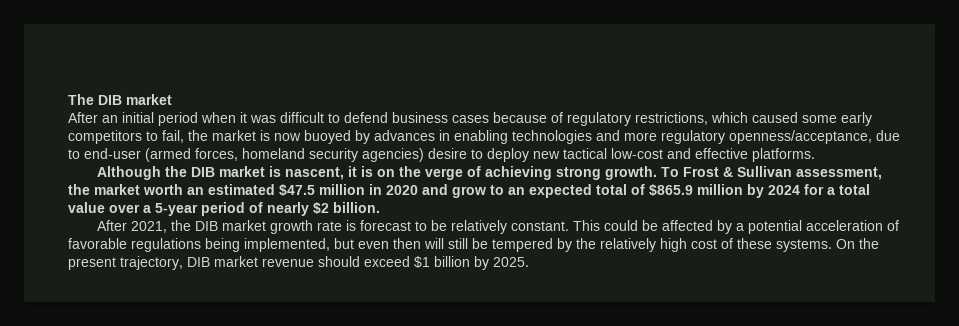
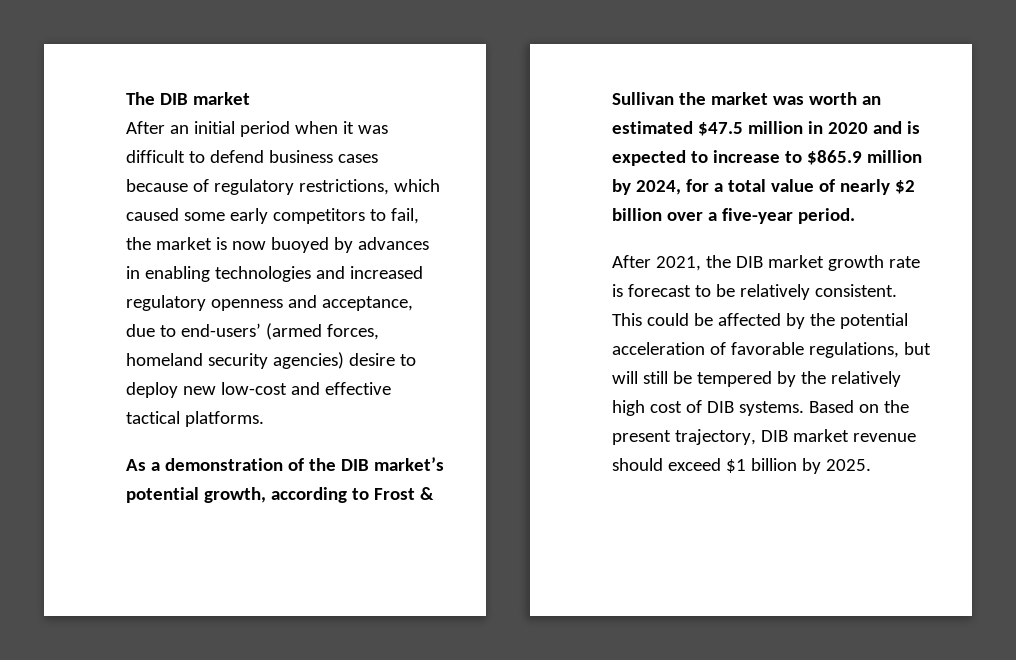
- After an initial period when it was difficult to defend business cases because of regulatory restrictions, which caused some early competitors to fail, the market is now buoyed by advances in enabling technologies and more regulatory openness/acceptance, due to end-user (armed forces, homeland security agencies) desire to deploy new tactical low-cost and effective platforms.
+ After an initial period when it was difficult to defend business cases because of regulatory restrictions, which caused some early competitors to fail, the market is now buoyed by advances in enabling technologies and increased regulatory openness and acceptance, due to end-users’ (armed forces, homeland security agencies) desire to deploy new low-cost and effective tactical platforms.
- Although the DIB market is nascent, it is on the verge of achieving strong growth. To Frost & Sullivan assessment, the market worth an estimated $47.5 million in 2020 and grow to an expected total of $865.9 million by 2024 for a total value over a 5-year period of nearly $2 billion.
+ As a demonstration of the DIB market’s potential growth, according to Frost & Sullivan the market was worth an estimated $47.5 million in 2020 and is expected to increase to $865.9 million by 2024, for a total value of nearly $2 billion over a five-year period.
- After 2021, the DIB market growth rate is forecast to be relatively constant.
+ After 2021, the DIB market growth rate is forecast to be relatively consistent.
- This could be affected by a potential acceleration of favorable regulations being implemented, but even then will still be tempered by the relatively high cost of these systems. On the present trajectory, DIB market revenue should exceed $1 billion by 2025.
+ This could be affected by the potential acceleration of favorable regulations, but will still be tempered by the relatively high cost of DIB systems. Based on the present trajectory, DIB market revenue should exceed $1 billion by 2025.

